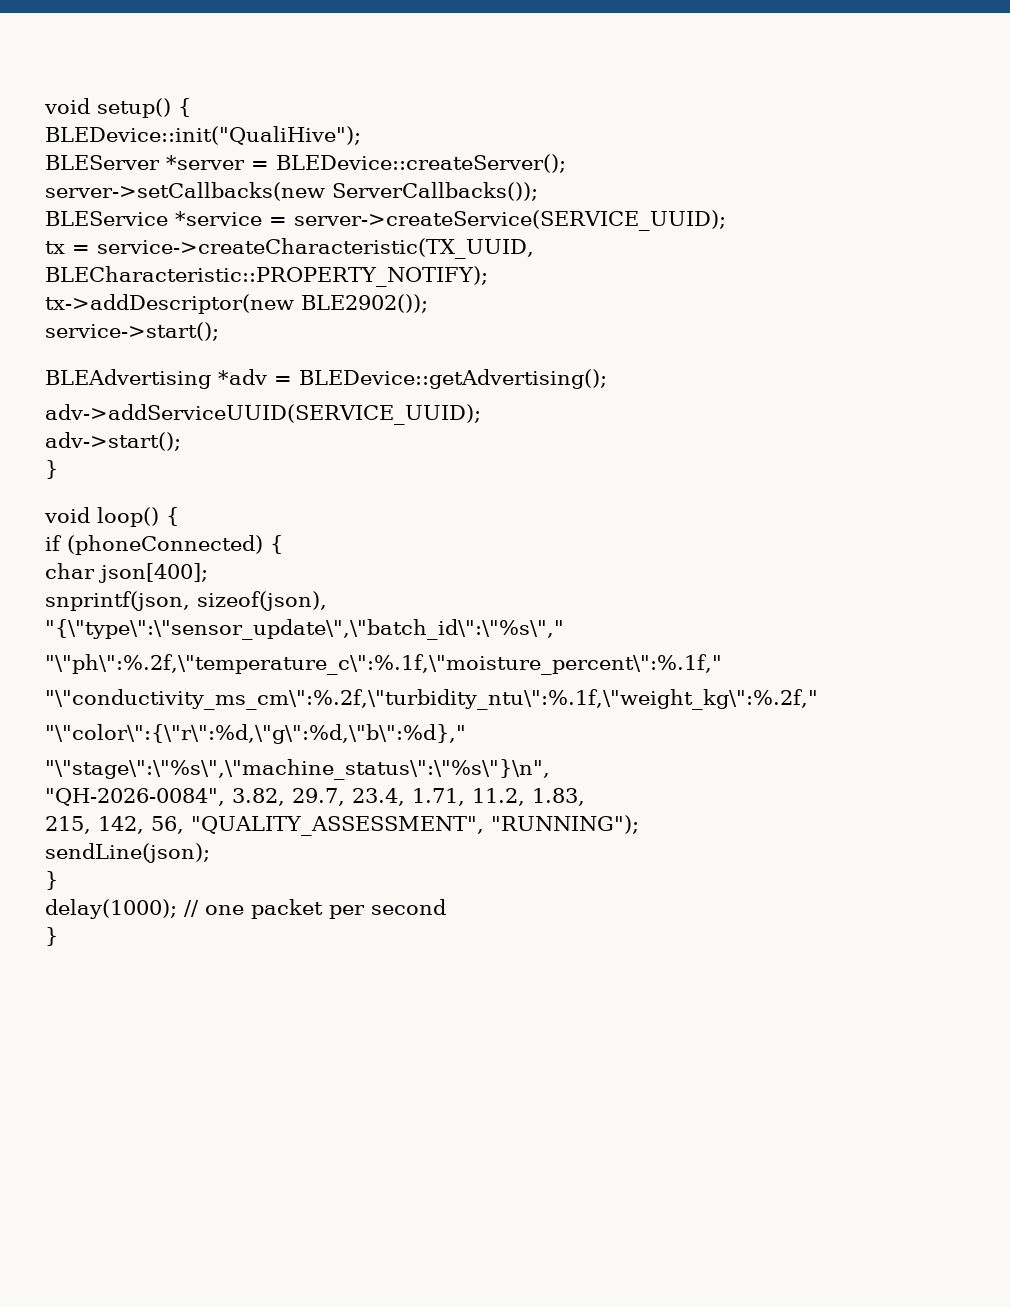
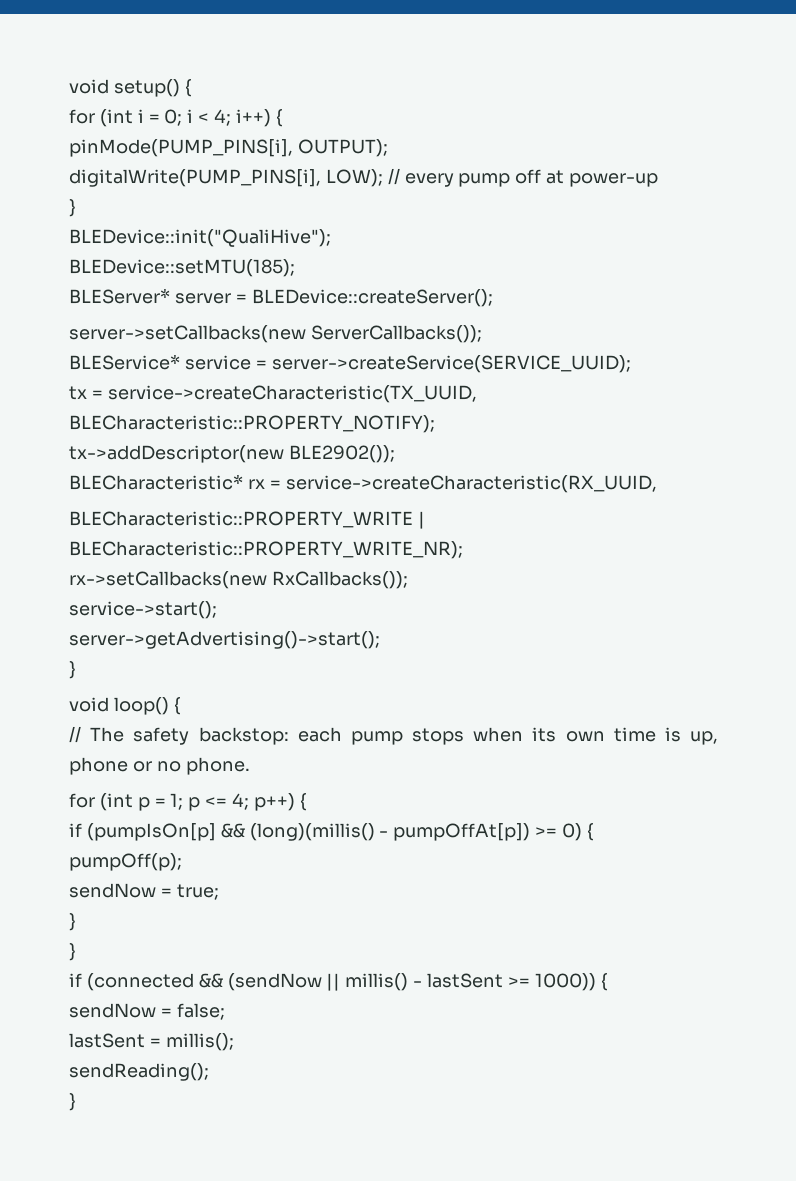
+ for (int i = 0; i < 4; i++) {
+ pinMode(PUMP_PINS[i], OUTPUT);
+ digitalWrite(PUMP_PINS[i], LOW); // every pump off at power-up
+ }
  BLEDevice::init("QualiHive");
- BLEServer *server = BLEDevice::createServer();
+ BLEDevice::setMTU(185);
+ BLEServer* server = BLEDevice::createServer();
- BLEService *service = server->createService(SERVICE_UUID);
+ BLEService* service = server->createService(SERVICE_UUID);
+ BLECharacteristic* rx = service->createCharacteristic(RX_UUID,
+ BLECharacteristic::PROPERTY_WRITE | BLECharacteristic::PROPERTY_WRITE_NR);
+ rx->setCallbacks(new RxCallbacks());
  service->start();
- BLEAdvertising *adv = BLEDevice::getAdvertising();
- adv->addServiceUUID(SERVICE_UUID);
- adv->start();
+ server->getAdvertising()->start();
  }
  void loop() {
- if (phoneConnected) {
- char json[400];
- snprintf(json, sizeof(json),
- "{\"type\":\"sensor_update\",\"batch_id\":\"%s\","
- "\"ph\":%.2f,\"temperature_c\":%.1f,\"moisture_percent\":%.1f,"
- "\"conductivity_ms_cm\":%.2f,\"turbidity_ntu\":%.1f,\"weight_kg\":%.2f,"
- "\"color\":{\"r\":%d,\"g\":%d,\"b\":%d},"
- "\"stage\":\"%s\",\"machine_status\":\"%s\"}\n",
- "QH-2026-0084", 3.82, 29.7, 23.4, 1.71, 11.2, 1.83,
- 215, 142, 56, "QUALITY_ASSESSMENT", "RUNNING");
- sendLine(json);
+ // The safety backstop: each pump stops when its own time is up, phone or no phone.
+ for (int p = 1; p <= 4; p++) {
+ if (pumpIsOn[p] && (long)(millis() - pumpOffAt[p]) >= 0) {
+ pumpOff(p);
+ sendNow = true;
  }
- delay(1000); // one packet per second
+ }
+ if (connected && (sendNow || millis() - lastSent >= 1000)) {
+ sendNow = false;
+ lastSent = millis();
+ sendReading();

